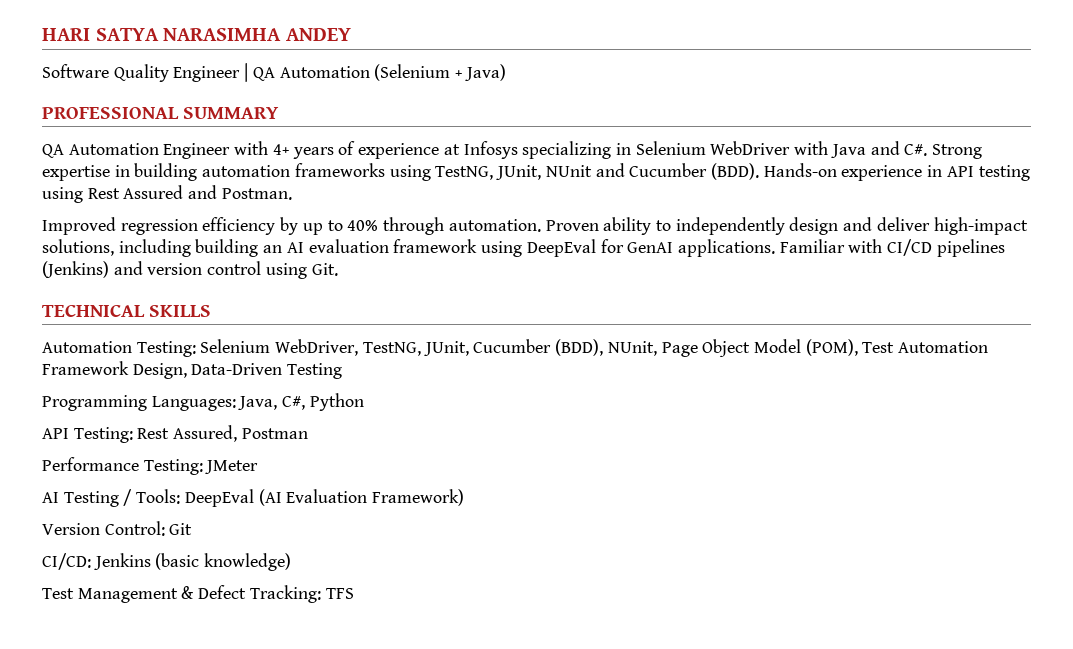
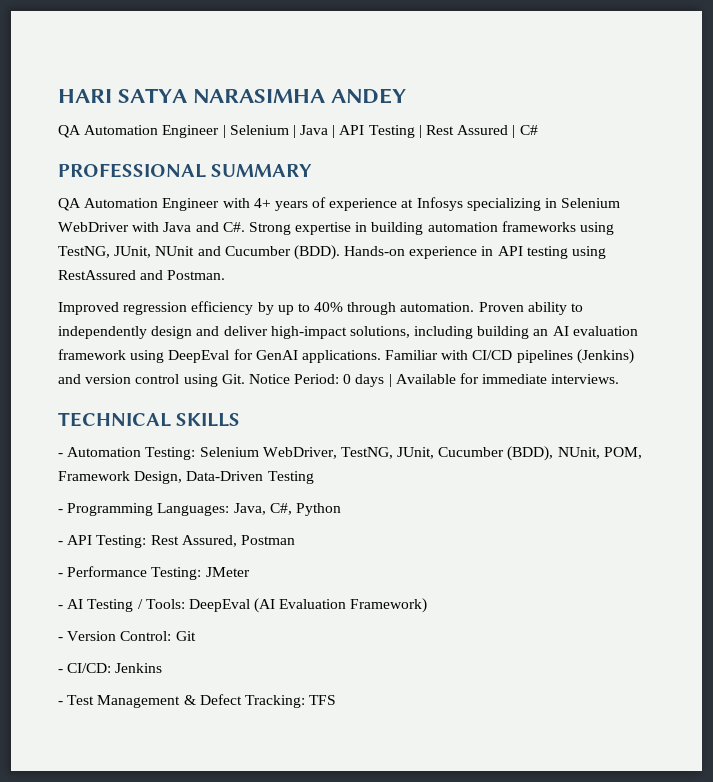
- Software Quality Engineer | QA Automation (Selenium + Java)
+ QA Automation Engineer | Selenium | Java | API Testing | Rest Assured | C#
- Hands-on experience in API testing using Rest Assured and Postman.
+ Hands-on experience in API testing using RestAssured and Postman.
- Familiar with CI/CD pipelines (Jenkins) and version control using Git.
+ Familiar with CI/CD pipelines (Jenkins) and version control using Git. Notice Period: 0 days | Available for immediate interviews.
- Automation Testing: Selenium WebDriver, TestNG, JUnit, Cucumber (BDD), NUnit, Page Object Model (POM), Test Automation Framework Design, Data-Driven Testing
+ - Automation Testing: Selenium WebDriver, TestNG, JUnit, Cucumber (BDD), NUnit, POM, Framework Design, Data-Driven Testing
- Programming Languages: Java, C#, Python
+ - Programming Languages: Java, C#, Python
- API Testing: Rest Assured, Postman
+ - API Testing: Rest Assured, Postman
- Performance Testing: JMeter
+ - Performance Testing: JMeter
- AI Testing / Tools: DeepEval (AI Evaluation Framework)
+ - AI Testing / Tools: DeepEval (AI Evaluation Framework)
- Version Control: Git
+ - Version Control: Git
- CI/CD: Jenkins (basic knowledge)
- Test Management & Defect Tracking: TFS
+ - CI/CD: Jenkins
+ - Test Management & Defect Tracking: TFS

